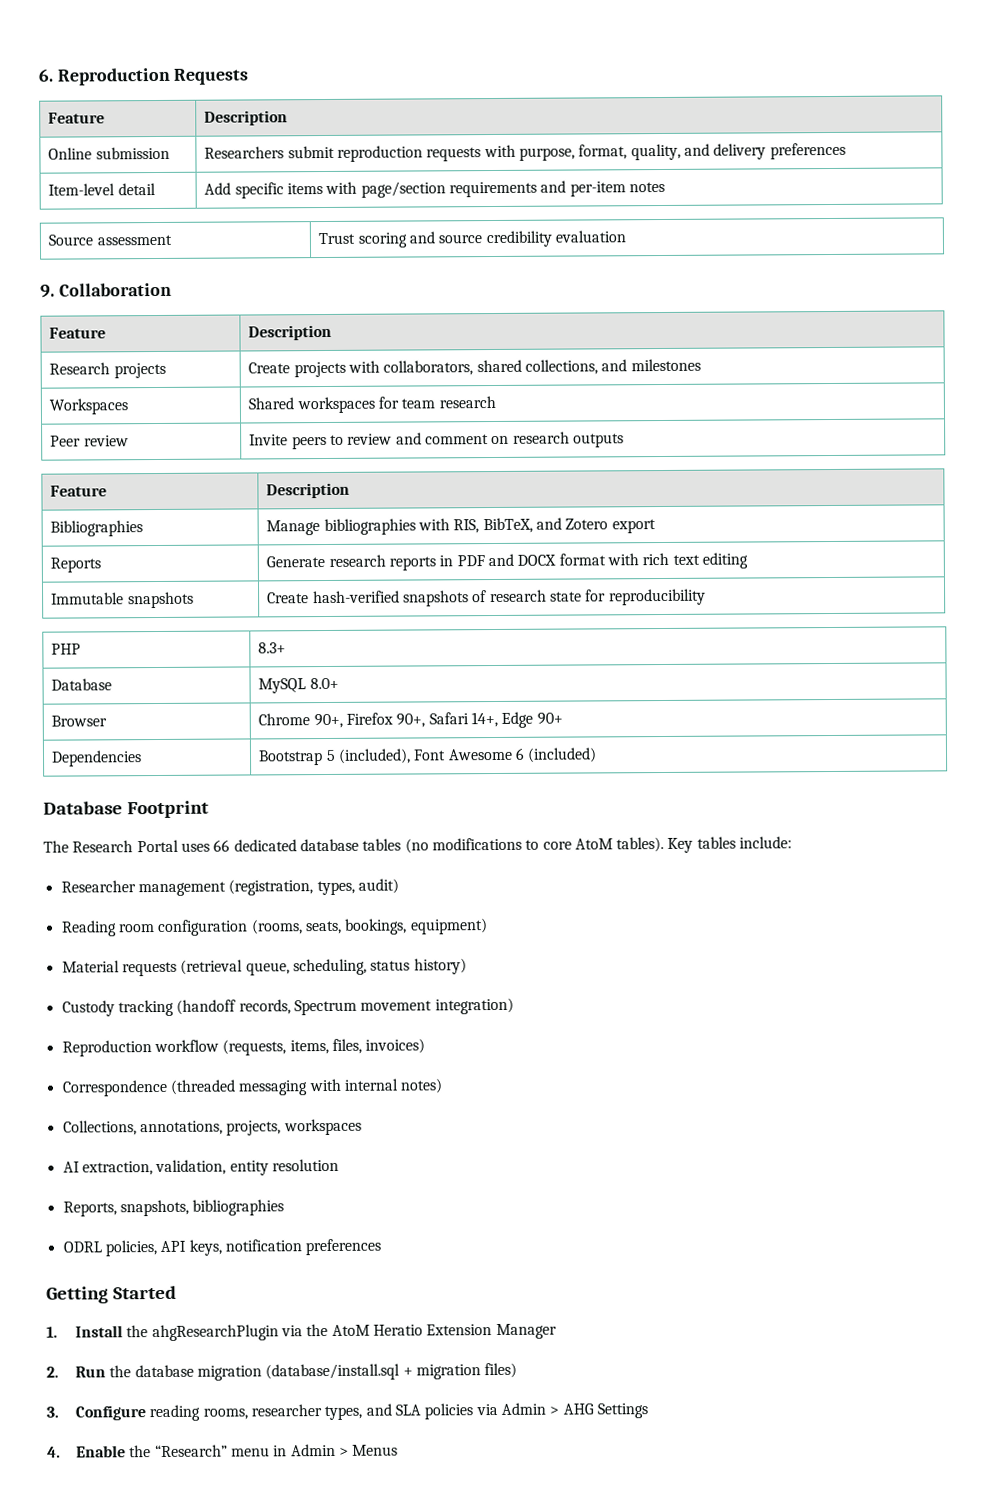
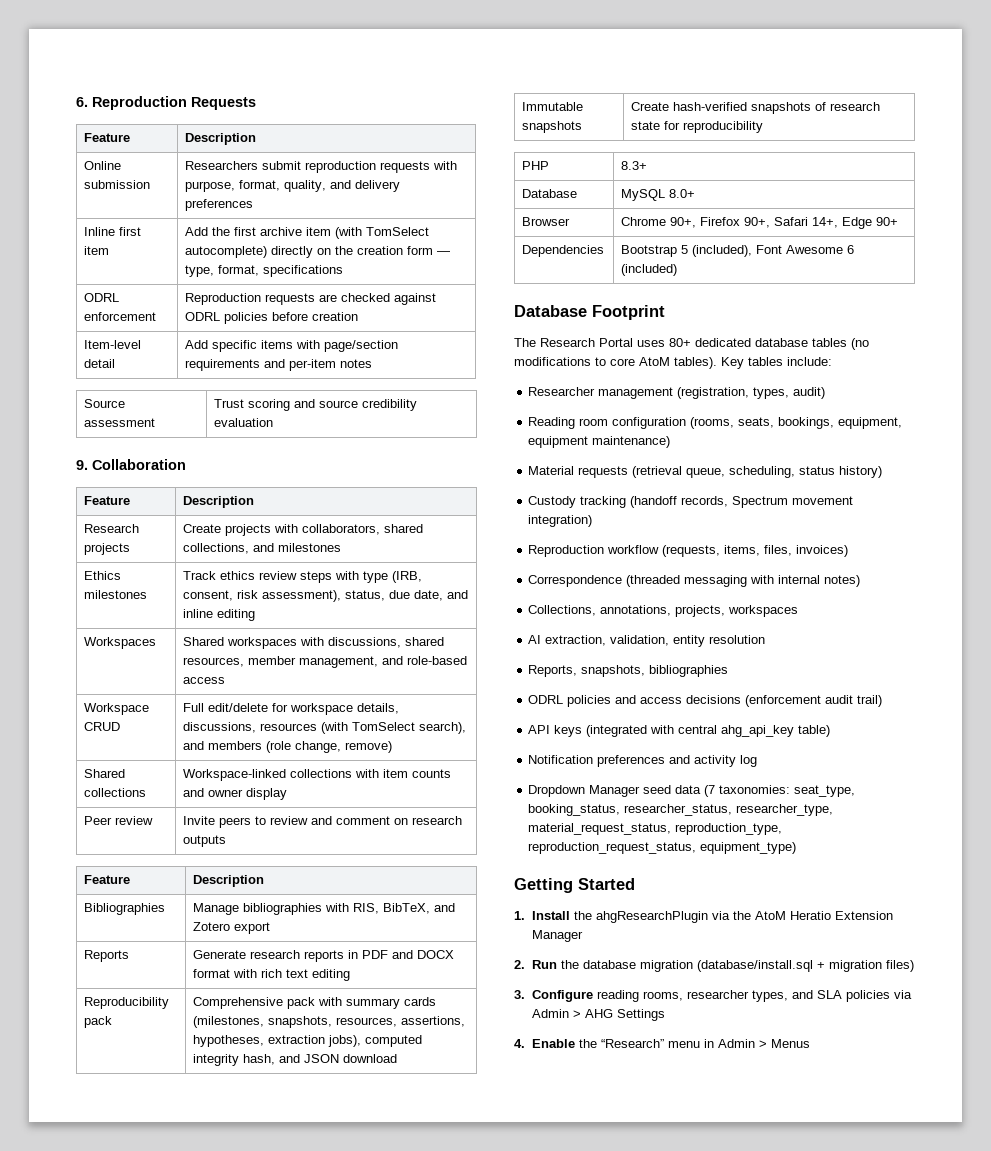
+ Inline first item | Add the first archive item (with TomSelect autocomplete) directly on the creation form — type, format, specifications
+ ODRL enforcement | Reproduction requests are checked against ODRL policies before creation
- Workspaces | Shared workspaces for team research
+ Ethics milestones | Track ethics review steps with type (IRB, consent, risk assessment), status, due date, and inline editing
+ Workspaces | Shared workspaces with discussions, shared resources, member management, and role-based access
+ Workspace CRUD | Full edit/delete for workspace details, discussions, resources (with TomSelect search), and members (role change, remove)
+ Shared collections | Workspace-linked collections with item counts and owner display
+ Reproducibility pack | Comprehensive pack with summary cards (milestones, snapshots, resources, assertions, hypotheses, extraction jobs), computed integrity hash, and JSON download
- The Research Portal uses 66 dedicated database tables (no modifications to core AtoM tables).
+ The Research Portal uses 80+ dedicated database tables (no modifications to core AtoM tables).
- Reading room configuration (rooms, seats, bookings, equipment)
+ Reading room configuration (rooms, seats, bookings, equipment, equipment maintenance)
- ODRL policies, API keys, notification preferences
+ ODRL policies and access decisions (enforcement audit trail)
+ API keys (integrated with central ahg_api_key table)
+ Notification preferences and activity log
+ Dropdown Manager seed data (7 taxonomies: seat_type, booking_status, researcher_status, researcher_type, material_request_status, reproduction_type, reproduction_request_status, equipment_type)

